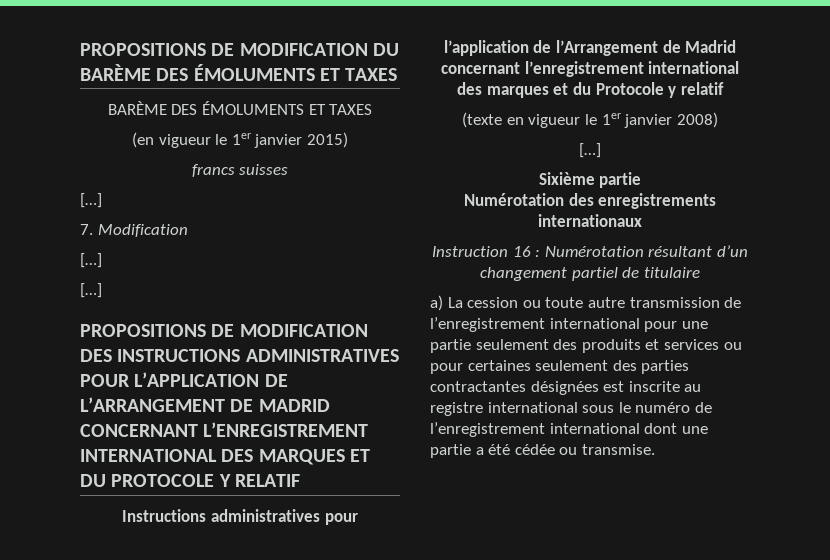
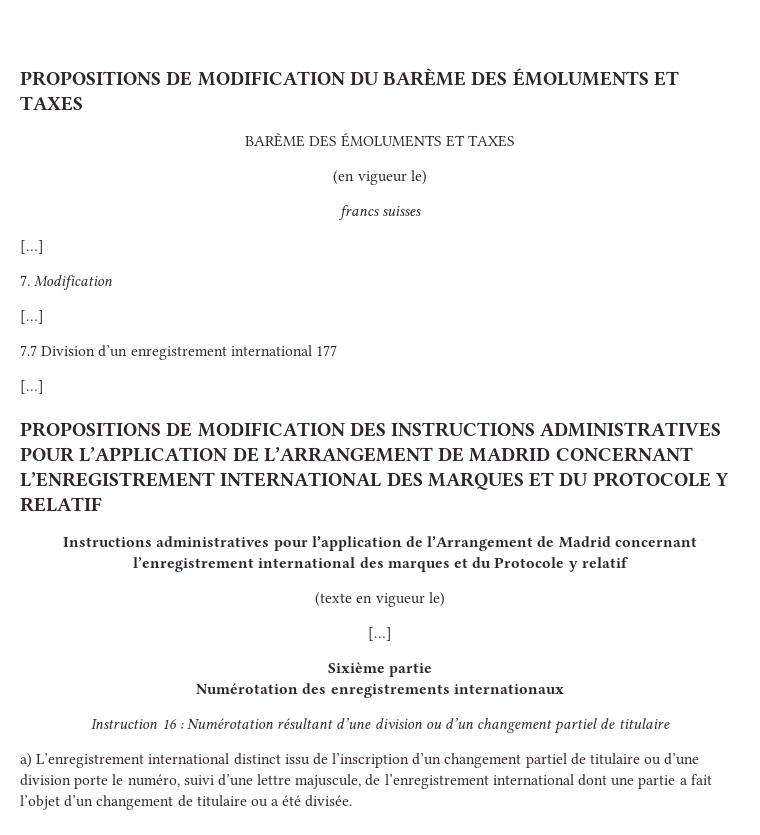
- (en vigueur le 1er janvier 2015)
+ (en vigueur le)
+ 7.7 Division d’un enregistrement international 177
- (texte en vigueur le 1er janvier 2008)
+ (texte en vigueur le)
- Instruction 16 : Numérotation résultant d’un changement partiel de titulaire
+ Instruction 16 : Numérotation résultant d’une division ou d’un changement partiel de titulaire
- a) La cession ou toute autre transmission de l’enregistrement international pour une partie seulement des produits et services ou pour certaines seulement des parties contractantes désignées est inscrite au registre international sous le numéro de l’enregistrement international dont une partie a été cédée ou transmise.
+ a) L’enregistrement international distinct issu de l’inscription d’un changement partiel de titulaire ou d’une division porte le numéro, suivi d’une lettre majuscule, de l’enregistrement international dont une partie a fait l’objet d’un changement de titulaire ou a été divisée.

